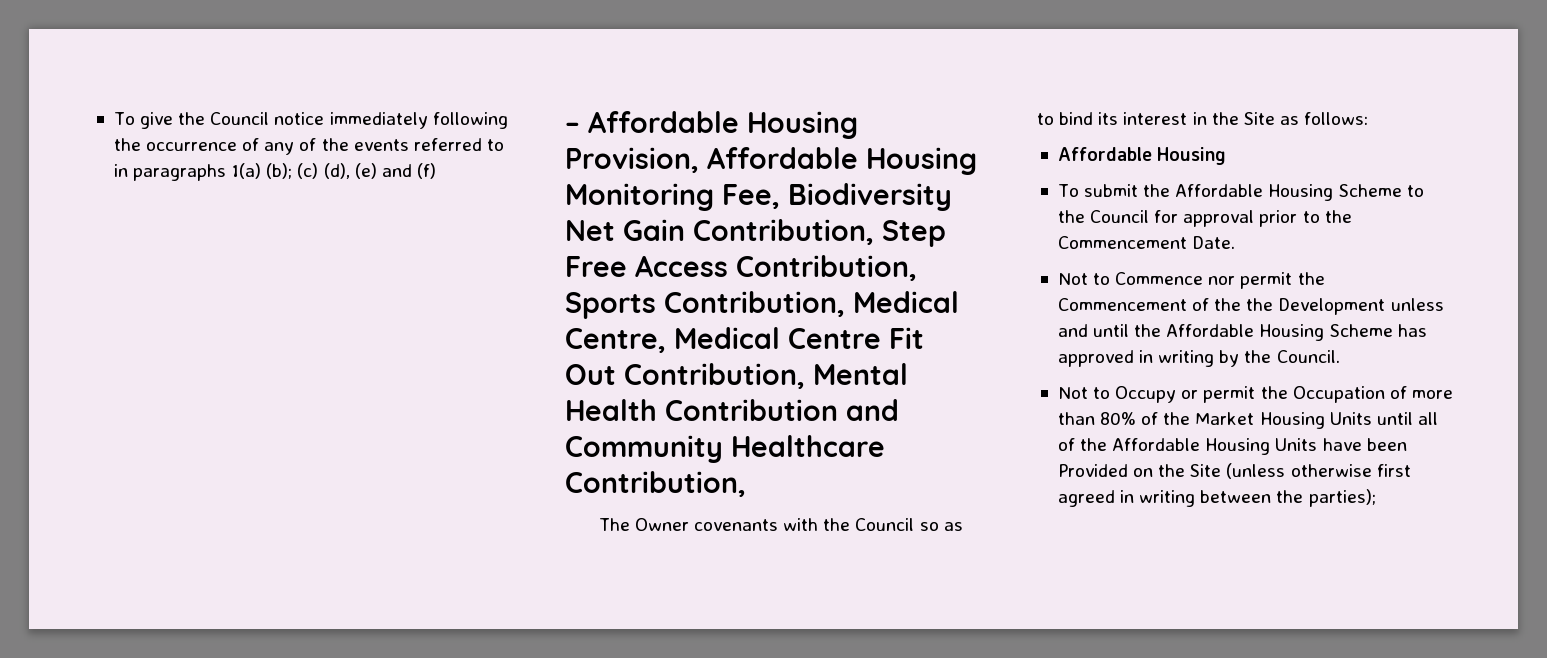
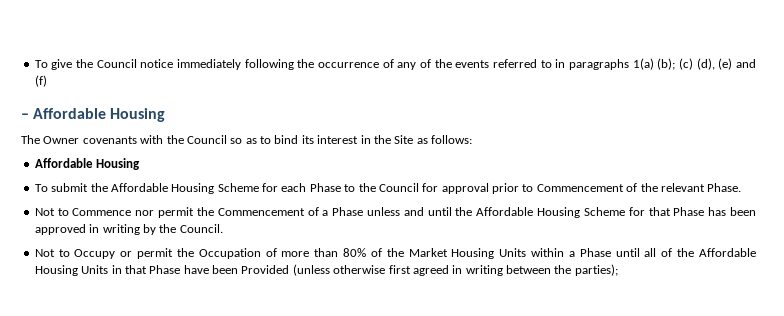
- – Affordable Housing Provision, Affordable Housing Monitoring Fee, Biodiversity Net Gain Contribution, Step Free Access Contribution, Sports Contribution, Medical Centre, Medical Centre Fit Out Contribution, Mental Health Contribution and Community Healthcare Contribution,
+ – Affordable Housing
- To submit the Affordable Housing Scheme to the Council for approval prior to the Commencement Date.
+ To submit the Affordable Housing Scheme for each Phase to the Council for approval prior to Commencement of the relevant Phase.
- Not to Commence nor permit the Commencement of the the Development unless and until the Affordable Housing Scheme has approved in writing by the Council.
+ Not to Commence nor permit the Commencement of a Phase unless and until the Affordable Housing Scheme for that Phase has been approved in writing by the Council.
- Not to Occupy or permit the Occupation of more than 80% of the Market Housing Units until all of the Affordable Housing Units have been Provided on the Site (unless otherwise first agreed in writing between the parties);
+ Not to Occupy or permit the Occupation of more than 80% of the Market Housing Units within a Phase until all of the Affordable Housing Units in that Phase have been Provided (unless otherwise first agreed in writing between the parties);

